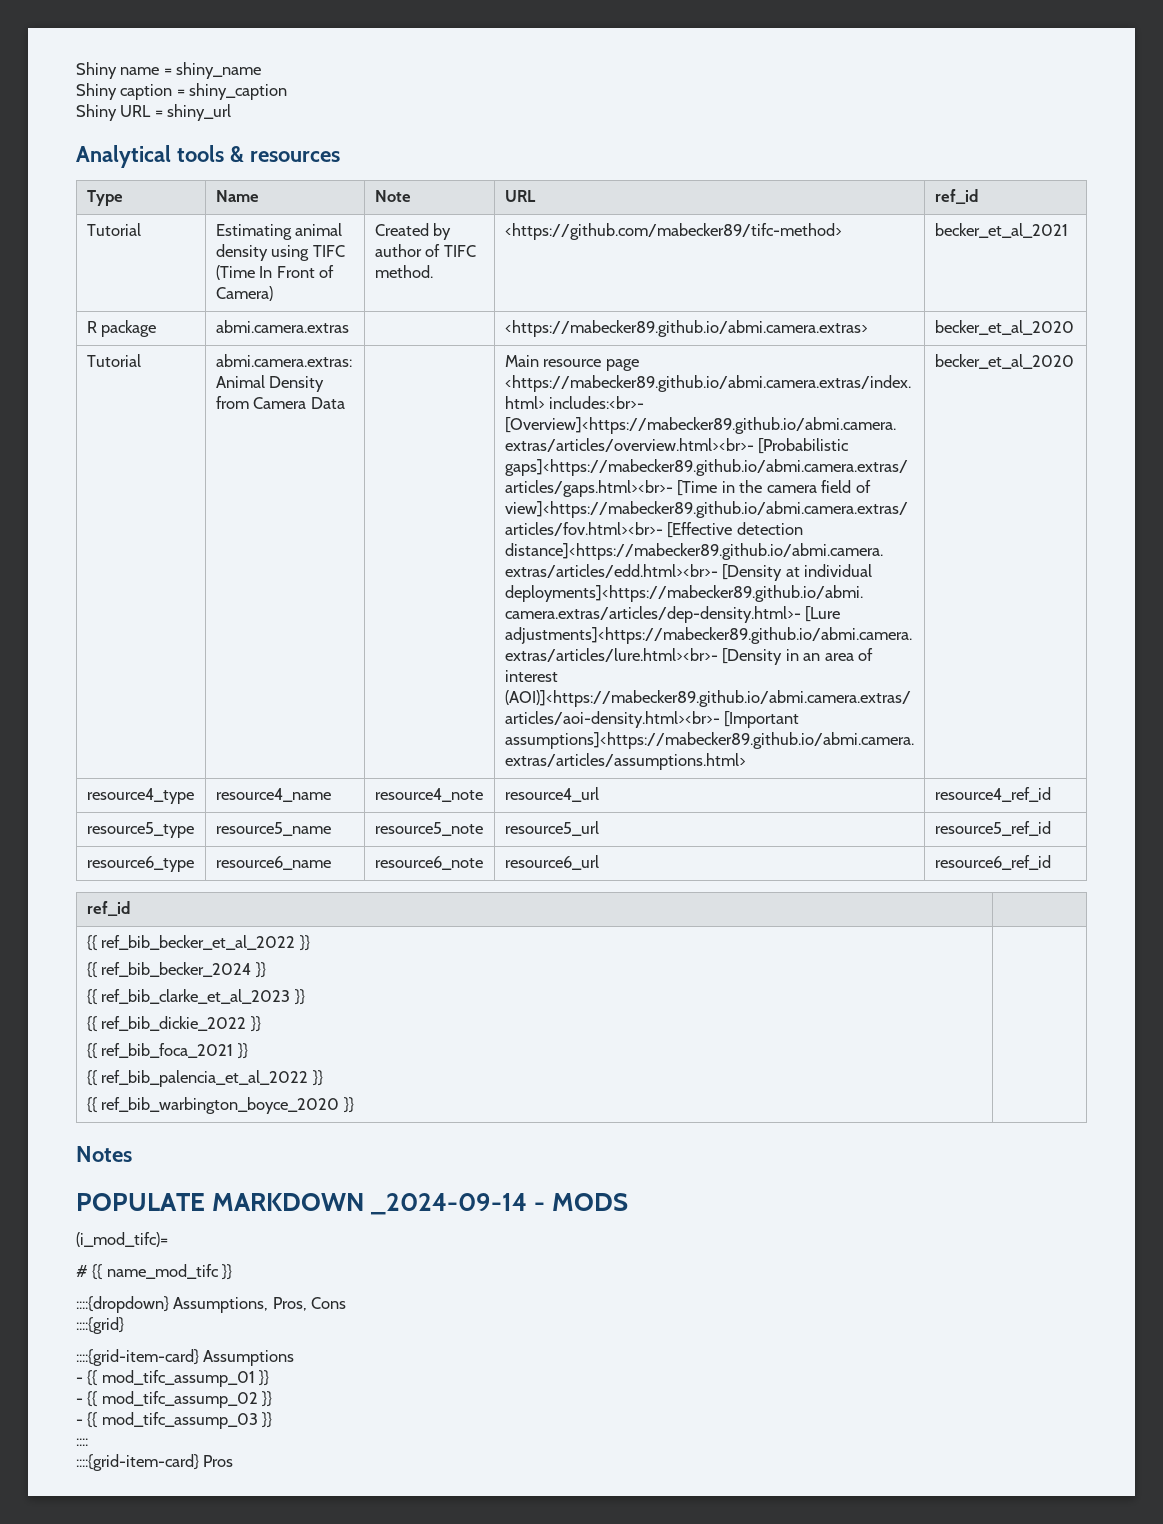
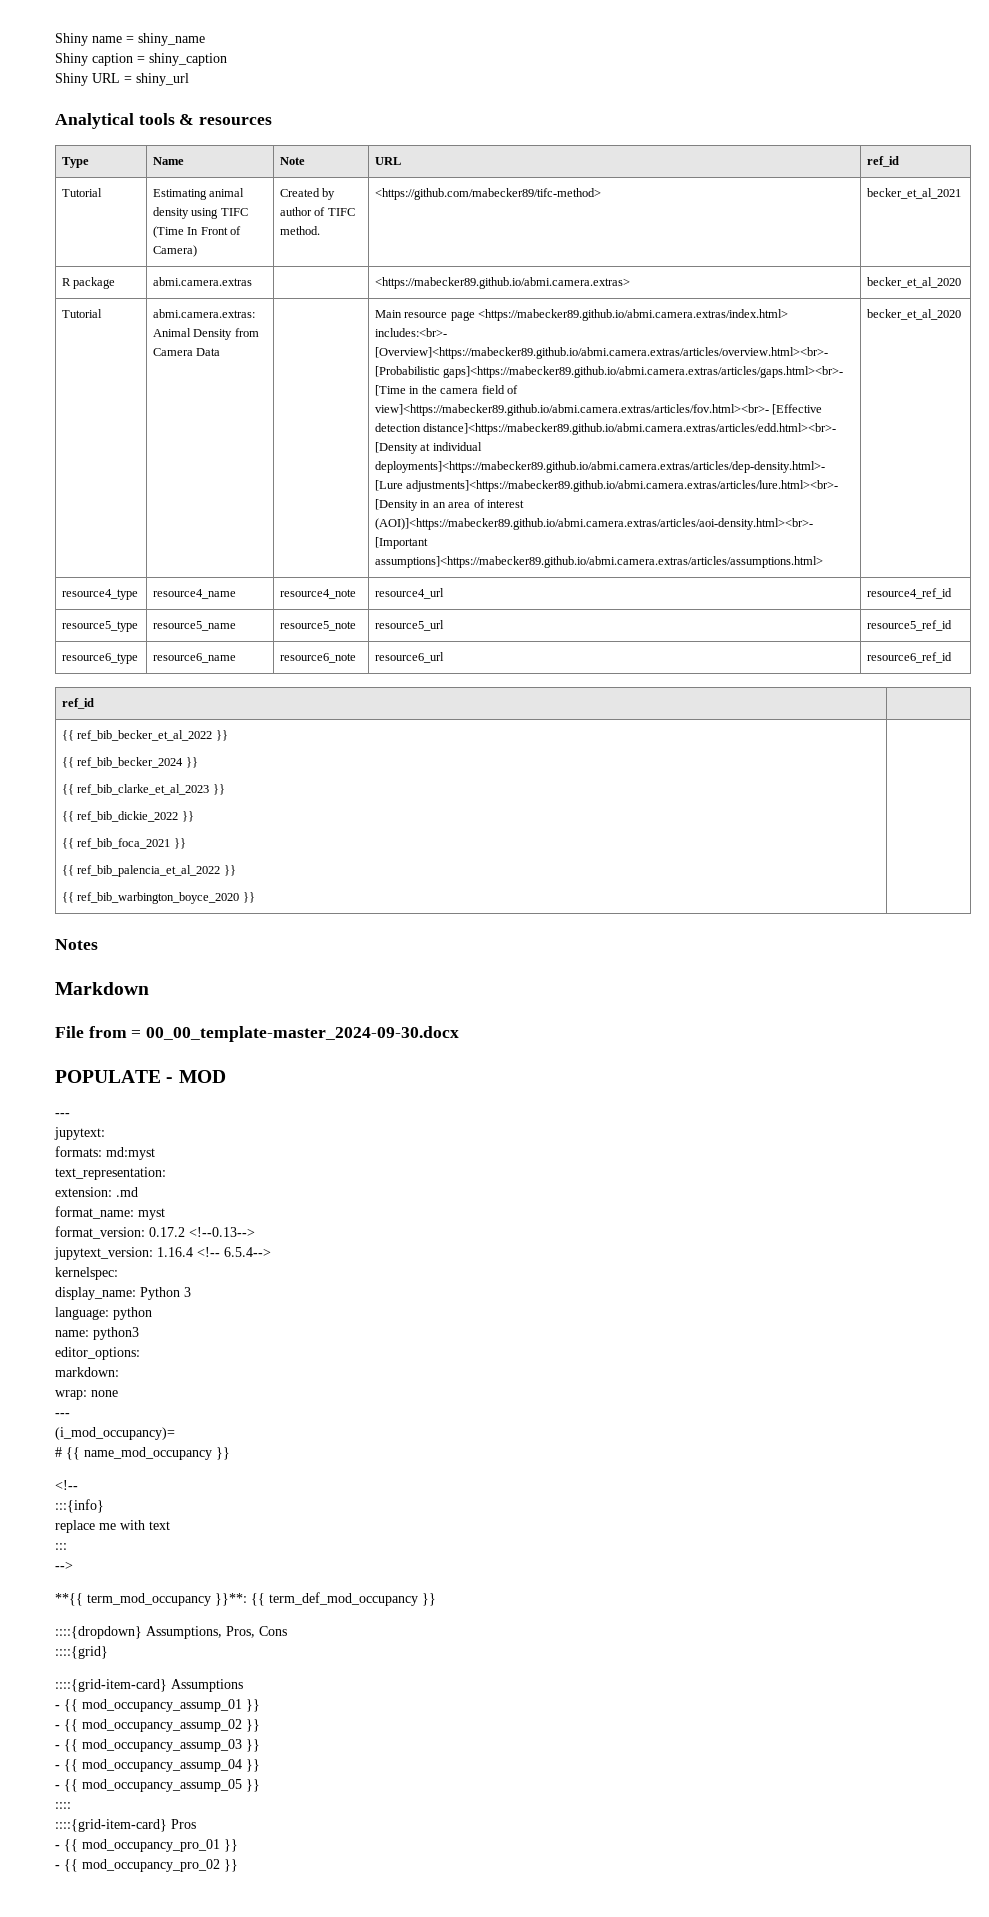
- POPULATE MARKDOWN _2024-09-14 - MODS
- (i_mod_tifc)=
- # {{ name_mod_tifc }}
+ Markdown
+ File from = 00_00_template-master_2024-09-30.docx
+ POPULATE - MOD
+ ---
+ jupytext:
+ formats: md:myst
+ text_representation:
+ extension: .md
+ format_name: myst
+ format_version: 0.17.2 <!--0.13-->
+ jupytext_version: 1.16.4 <!-- 6.5.4-->
+ kernelspec:
+ display_name: Python 3
+ language: python
+ name: python3
+ editor_options:
+ markdown:
+ wrap: none
+ ---
+ (i_mod_occupancy)=
+ # {{ name_mod_occupancy }}
+ <!--
+ :::{info}
+ replace me with text
+ :::
+ -->
+ **{{ term_mod_occupancy }}**: {{ term_def_mod_occupancy }}
- - {{ mod_tifc_assump_01 }}
- - {{ mod_tifc_assump_02 }}
- - {{ mod_tifc_assump_03 }}
+ - {{ mod_occupancy_assump_01 }}
+ - {{ mod_occupancy_assump_02 }}
+ - {{ mod_occupancy_assump_03 }}
+ - {{ mod_occupancy_assump_04 }}
+ - {{ mod_occupancy_assump_05 }}
  ::::
  ::::{grid-item-card} Pros
+ - {{ mod_occupancy_pro_01 }}
+ - {{ mod_occupancy_pro_02 }}

